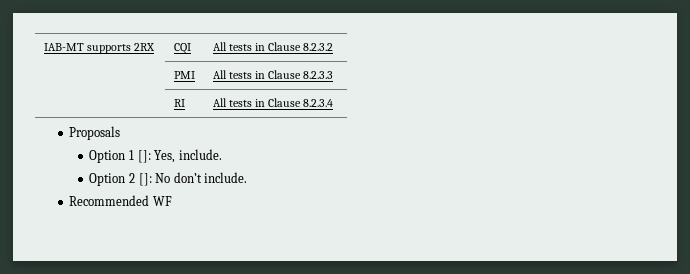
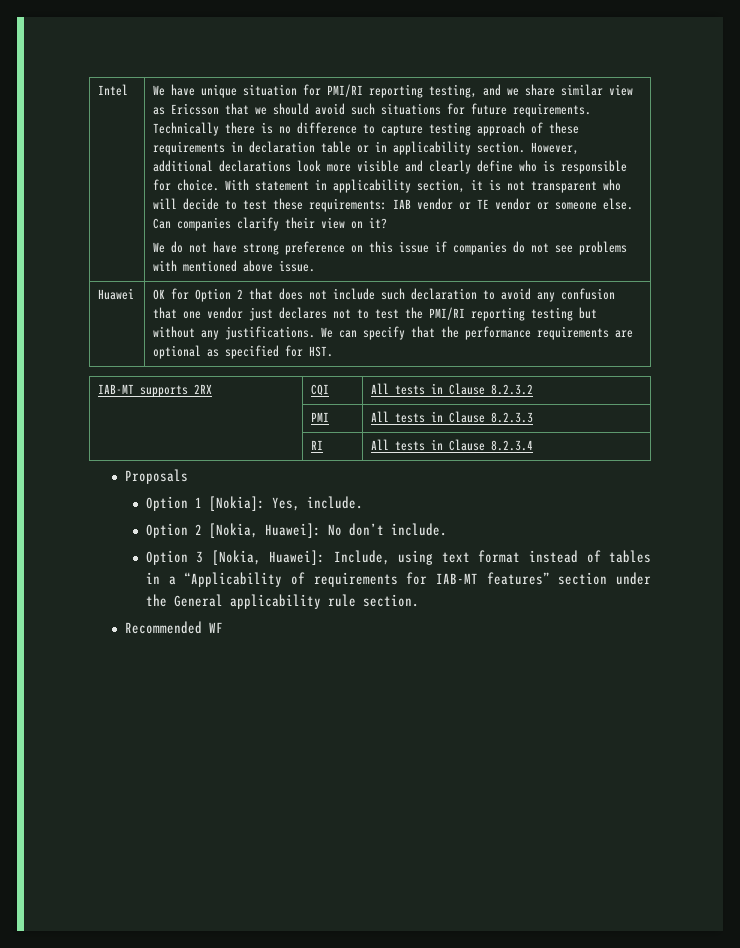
+ Intel | We have unique situation for PMI/RI reporting testing, and we share similar view as Ericsson that we should avoid such situations for future requirements. Technically there is no difference to capture testing approach of these requirements in declaration table or in applicability section. However, additional declarations look more visible and clearly define who is responsible for choice. With statement in applicability section, it is not transparent who will decide to test these requirements: IAB vendor or TE vendor or someone else. Can companies clarify their view on it?
+ We do not have strong preference on this issue if companies do not see problems with mentioned above issue.
+ Huawei | OK for Option 2 that does not include such declaration to avoid any confusion that one vendor just declares not to test the PMI/RI reporting testing but without any justifications. We can specify that the performance requirements are optional as specified for HST.
- Option 1 []: Yes, include.
+ Option 1 [Nokia]: Yes, include.
- Option 2 []: No don’t include.
+ Option 2 [Nokia, Huawei]: No don’t include.
+ Option 3 [Nokia, Huawei]: Include, using text format instead of tables in a “Applicability of requirements for IAB-MT features” section under the General applicability rule section.

